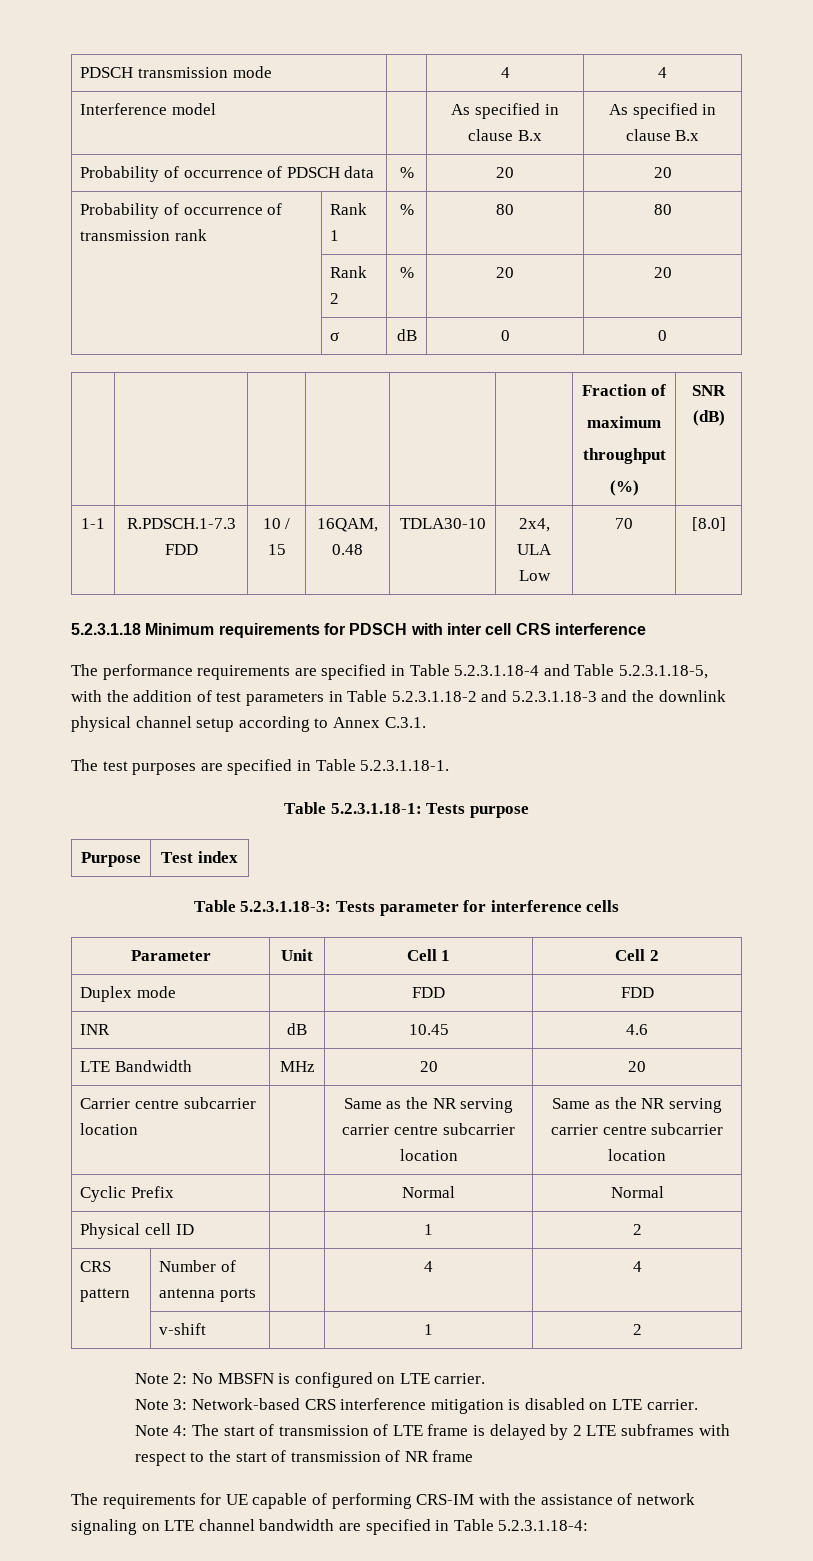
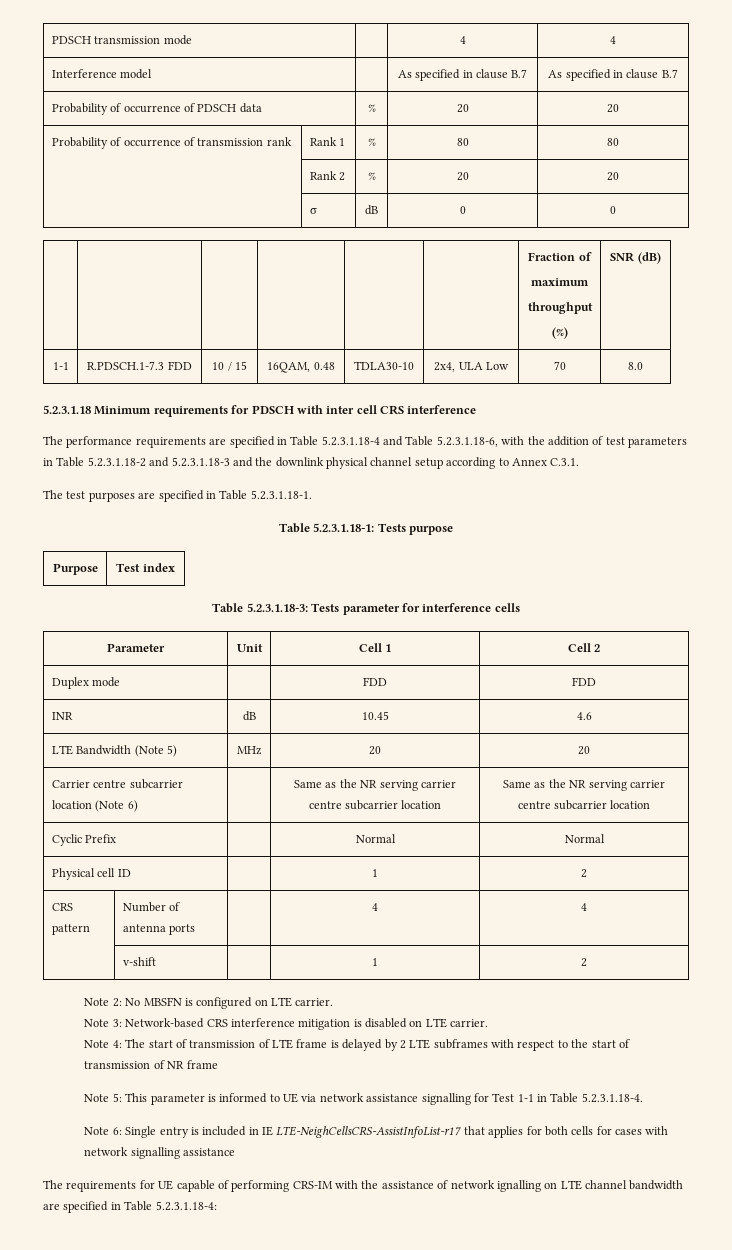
- Interference model | | As specified in clause B.x | As specified in clause B.x
+ Interference model | | As specified in clause B.7 | As specified in clause B.7
- 1-1 | R.PDSCH.1-7.3 FDD | 10 / 15 | 16QAM, 0.48 | TDLA30-10 | 2x4, ULA Low | 70 | [8.0]
+ 1-1 | R.PDSCH.1-7.3 FDD | 10 / 15 | 16QAM, 0.48 | TDLA30-10 | 2x4, ULA Low | 70 | 8.0
- The performance requirements are specified in Table 5.2.3.1.18-4 and Table 5.2.3.1.18-5, with the addition of test parameters in Table 5.2.3.1.18-2 and 5.2.3.1.18-3 and the downlink physical channel setup according to Annex C.3.1.
+ The performance requirements are specified in Table 5.2.3.1.18-4 and Table 5.2.3.1.18-6, with the addition of test parameters in Table 5.2.3.1.18-2 and 5.2.3.1.18-3 and the downlink physical channel setup according to Annex C.3.1.
- LTE Bandwidth | MHz | 20 | 20
+ LTE Bandwidth (Note 5) | MHz | 20 | 20
- Carrier centre subcarrier location | | Same as the NR serving carrier centre subcarrier location | Same as the NR serving carrier centre subcarrier location
+ Carrier centre subcarrier location (Note 6) | | Same as the NR serving carrier centre subcarrier location | Same as the NR serving carrier centre subcarrier location
+ Note 5: This parameter is informed to UE via network assistance signalling for Test 1-1 in Table 5.2.3.1.18-4.
+ Note 6: Single entry is included in IE LTE-NeighCellsCRS-AssistInfoList-r17 that applies for both cells for cases with network signalling assistance
- The requirements for UE capable of performing CRS-IM with the assistance of network signaling on LTE channel bandwidth are specified in Table 5.2.3.1.18-4:
+ The requirements for UE capable of performing CRS-IM with the assistance of network ignalling on LTE channel bandwidth are specified in Table 5.2.3.1.18-4:

